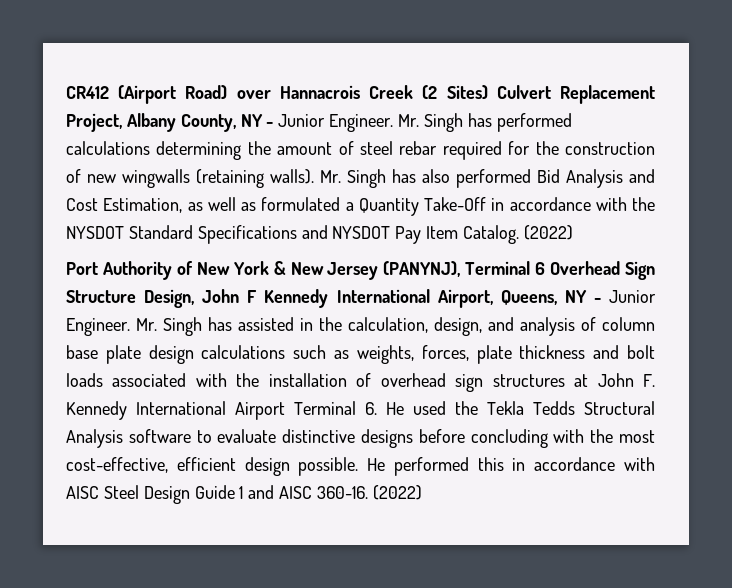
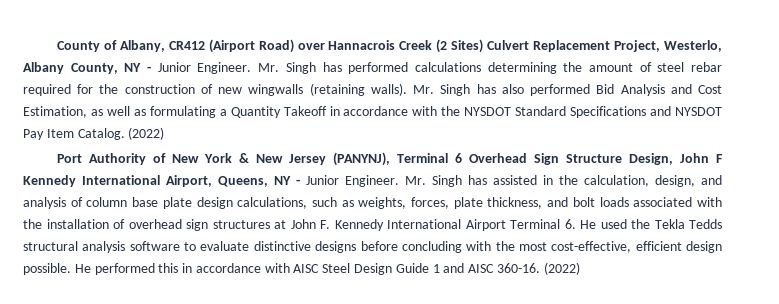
- CR412 (Airport Road) over Hannacrois Creek (2 Sites) Culvert Replacement Project, Albany County, NY - Junior Engineer.
+ County of Albany, CR412 (Airport Road) over Hannacrois Creek (2 Sites) Culvert Replacement Project, Westerlo, Albany County, NY - Junior Engineer.
- Mr. Singh has also performed Bid Analysis and Cost Estimation, as well as formulated a Quantity Take-Off in accordance with the NYSDOT Standard Specifications and NYSDOT Pay Item Catalog.
+ Mr. Singh has also performed Bid Analysis and Cost Estimation, as well as formulating a Quantity Takeoff in accordance with the NYSDOT Standard Specifications and NYSDOT Pay Item Catalog.
- Mr. Singh has assisted in the calculation, design, and analysis of column base plate design calculations such as weights, forces, plate thickness and bolt loads associated with the installation of overhead sign structures at John F. Kennedy International Airport Terminal 6. He used the Tekla Tedds Structural Analysis software to evaluate distinctive designs before concluding with the most cost-effective, efficient design possible.
+ Mr. Singh has assisted in the calculation, design, and analysis of column base plate design calculations, such as weights, forces, plate thickness, and bolt loads associated with the installation of overhead sign structures at John F. Kennedy International Airport Terminal 6. He used the Tekla Tedds structural analysis software to evaluate distinctive designs before concluding with the most cost-effective, efficient design possible.

